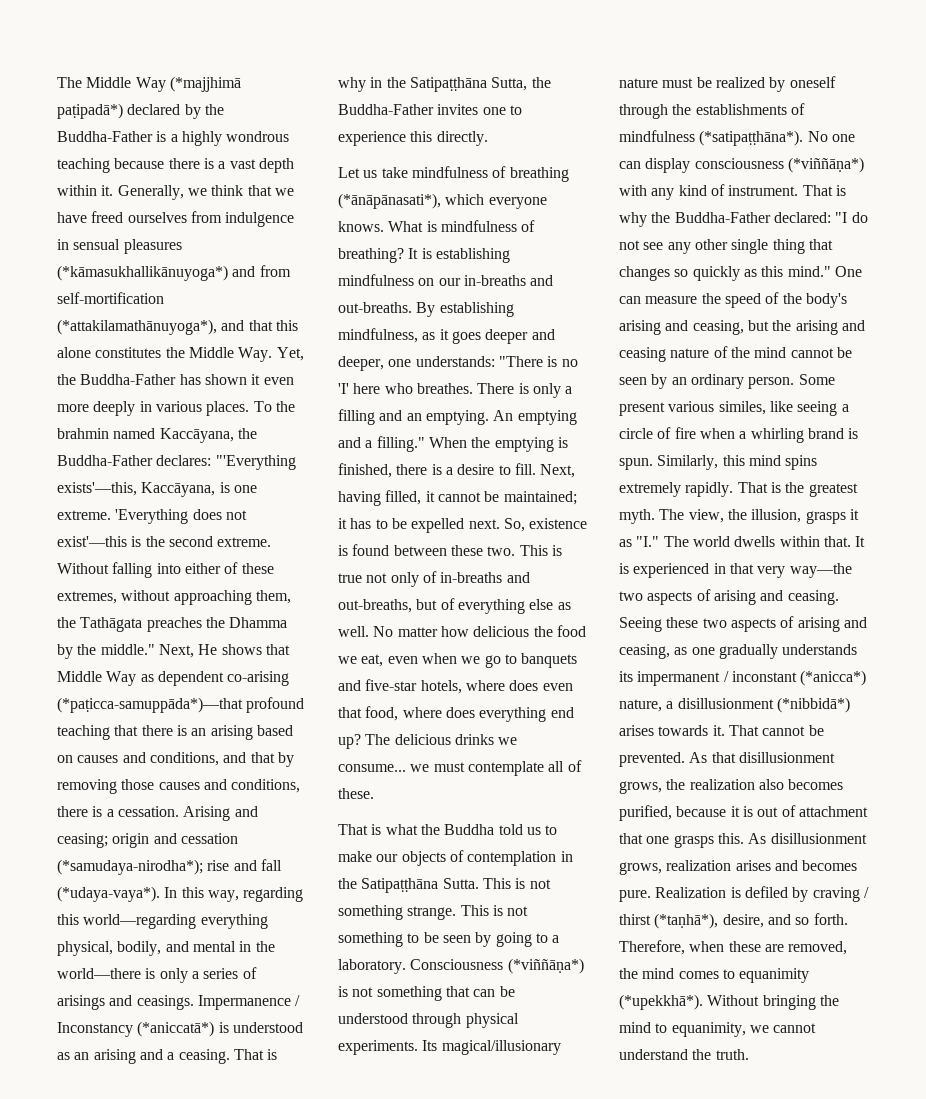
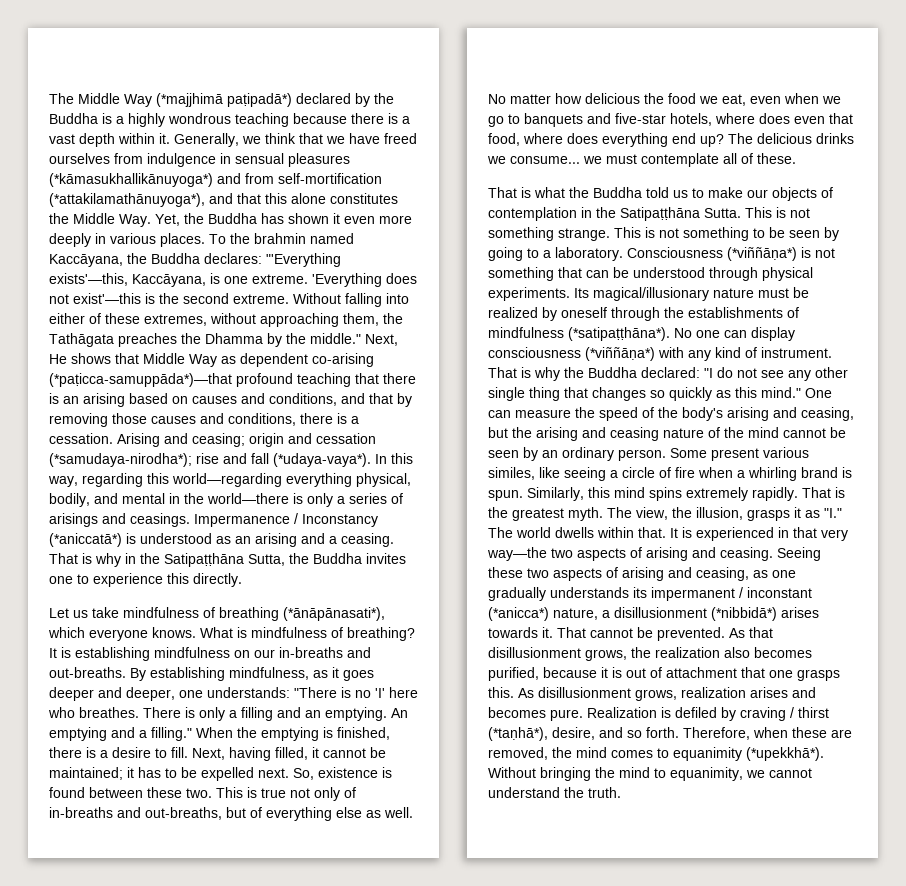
- The Middle Way (*majjhimā paṭipadā*) declared by the Buddha-Father is a highly wondrous teaching because there is a vast depth within it.
+ The Middle Way (*majjhimā paṭipadā*) declared by the Buddha is a highly wondrous teaching because there is a vast depth within it.
- Generally, we think that we have freed ourselves from indulgence in sensual pleasures (*kāmasukhallikānuyoga*) and from self-mortification (*attakilamathānuyoga*), and that this alone constitutes the Middle Way. Yet, the Buddha-Father has shown it even more deeply in various places.
+ Generally, we think that we have freed ourselves from indulgence in sensual pleasures (*kāmasukhallikānuyoga*) and from self-mortification (*attakilamathānuyoga*), and that this alone constitutes the Middle Way. Yet, the Buddha has shown it even more deeply in various places.
- To the brahmin named Kaccāyana, the Buddha-Father declares: "'Everything exists'—this, Kaccāyana, is one extreme.
+ To the brahmin named Kaccāyana, the Buddha declares: "'Everything exists'—this, Kaccāyana, is one extreme.
- That is why in the Satipaṭṭhāna Sutta, the Buddha-Father invites one to experience this directly.
+ That is why in the Satipaṭṭhāna Sutta, the Buddha invites one to experience this directly.
- That is why the Buddha-Father declared: "I do not see any other single thing that changes so quickly as this mind."
+ That is why the Buddha declared: "I do not see any other single thing that changes so quickly as this mind."

